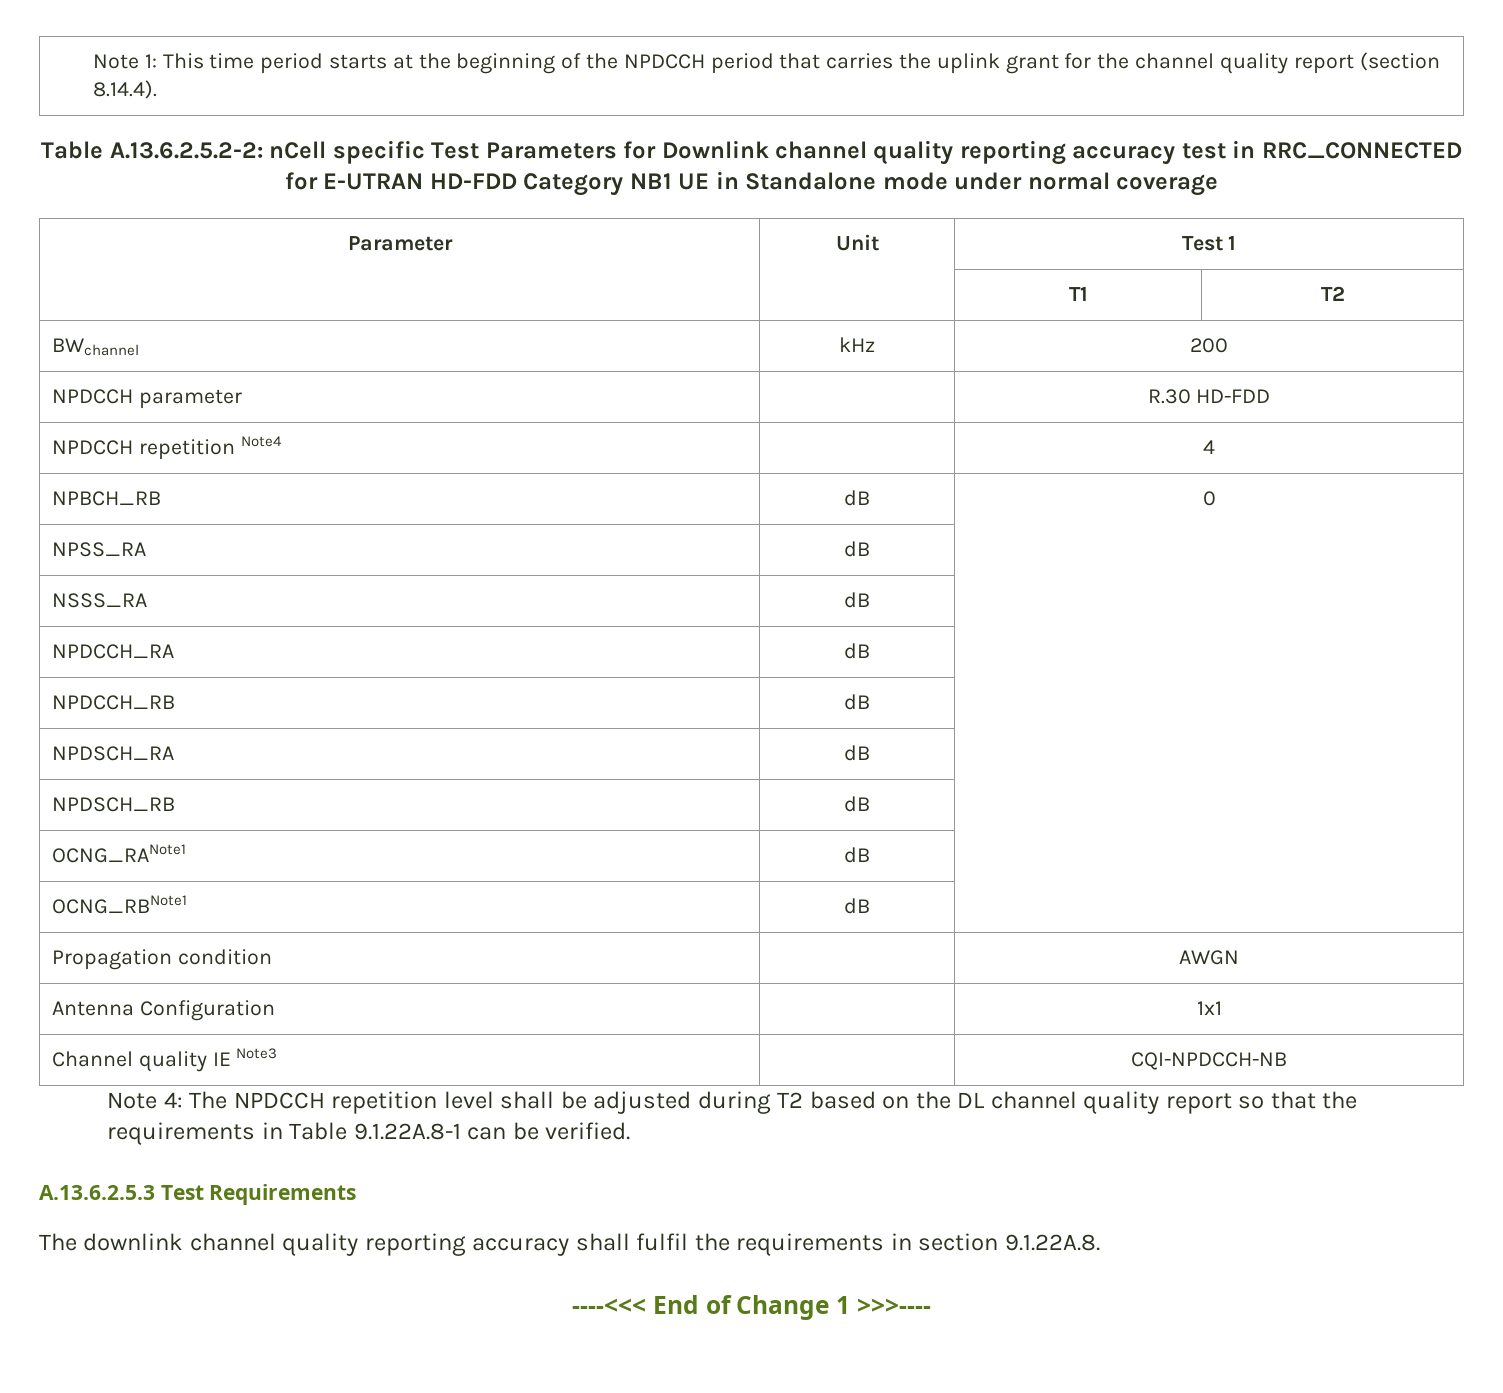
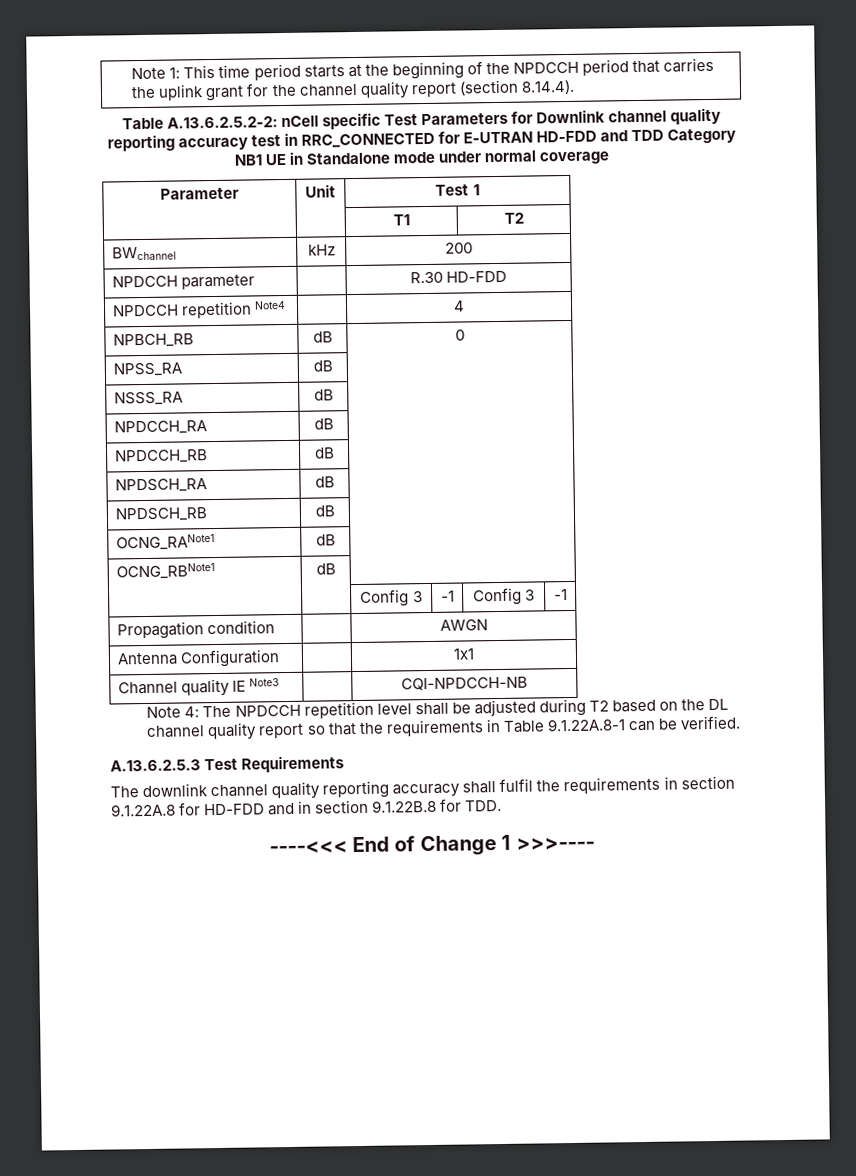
- Table A.13.6.2.5.2-2: nCell specific Test Parameters for Downlink channel quality reporting accuracy test in RRC_CONNECTED for E-UTRAN HD-FDD Category NB1 UE in Standalone mode under normal coverage
+ Table A.13.6.2.5.2-2: nCell specific Test Parameters for Downlink channel quality reporting accuracy test in RRC_CONNECTED for E-UTRAN HD-FDD and TDD Category NB1 UE in Standalone mode under normal coverage
+ | | Config 3 | -1 | Config 3 | -1
- The downlink channel quality reporting accuracy shall fulfil the requirements in section 9.1.22A.8.
+ The downlink channel quality reporting accuracy shall fulfil the requirements in section 9.1.22A.8 for HD-FDD and in section 9.1.22B.8 for TDD.

